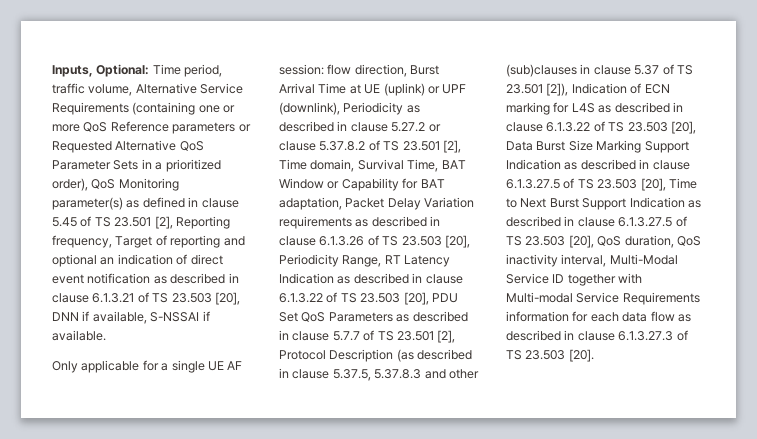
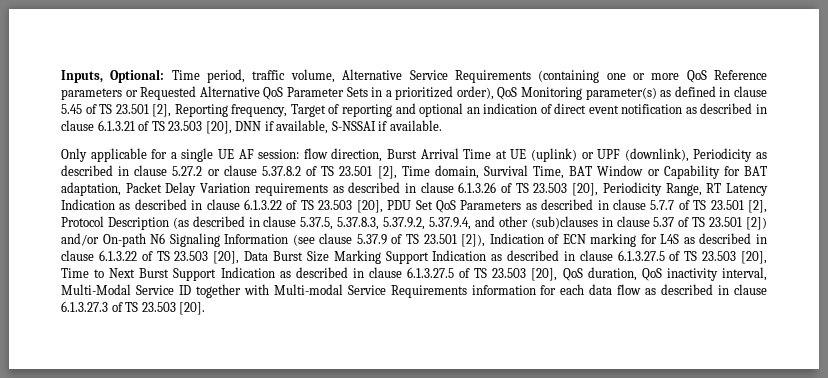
- flow direction, Burst Arrival Time at UE (uplink) or UPF (downlink), Periodicity as described in clause 5.27.2 or clause 5.37.8.2 of TS 23.501 [2], Time domain, Survival Time, BAT Window or Capability for BAT adaptation, Packet Delay Variation requirements as described in clause 6.1.3.26 of TS 23.503 [20], Periodicity Range, RT Latency Indication as described in clause 6.1.3.22 of TS 23.503 [20], PDU Set QoS Parameters as described in clause 5.7.7 of TS 23.501 [2], Protocol Description (as described in clause 5.37.5, 5.37.8.3 and other (sub)clauses in clause 5.37 of TS 23.501 [2]), Indication of ECN marking for L4S as described in clause 6.1.3.22 of TS 23.503 [20], Data Burst Size Marking Support Indication as described in clause 6.1.3.27.5 of TS 23.503 [20], Time to Next Burst Support Indication as described in clause 6.1.3.27.5 of TS 23.503 [20], QoS duration, QoS inactivity interval, Multi-Modal Service ID together with Multi-modal Service Requirements information for each data flow as described in clause 6.1.3.27.3 of TS 23.503 [20].
+ flow direction, Burst Arrival Time at UE (uplink) or UPF (downlink), Periodicity as described in clause 5.27.2 or clause 5.37.8.2 of TS 23.501 [2], Time domain, Survival Time, BAT Window or Capability for BAT adaptation, Packet Delay Variation requirements as described in clause 6.1.3.26 of TS 23.503 [20], Periodicity Range, RT Latency Indication as described in clause 6.1.3.22 of TS 23.503 [20], PDU Set QoS Parameters as described in clause 5.7.7 of TS 23.501 [2], Protocol Description (as described in clause 5.37.5, 5.37.8.3, 5.37.9.2, 5.37.9.4, and other (sub)clauses in clause 5.37 of TS 23.501 [2]) and/or On-path N6 Signaling Information (see clause 5.37.9 of TS 23.501 [2]), Indication of ECN marking for L4S as described in clause 6.1.3.22 of TS 23.503 [20], Data Burst Size Marking Support Indication as described in clause 6.1.3.27.5 of TS 23.503 [20], Time to Next Burst Support Indication as described in clause 6.1.3.27.5 of TS 23.503 [20], QoS duration, QoS inactivity interval, Multi-Modal Service ID together with Multi-modal Service Requirements information for each data flow as described in clause 6.1.3.27.3 of TS 23.503 [20].

